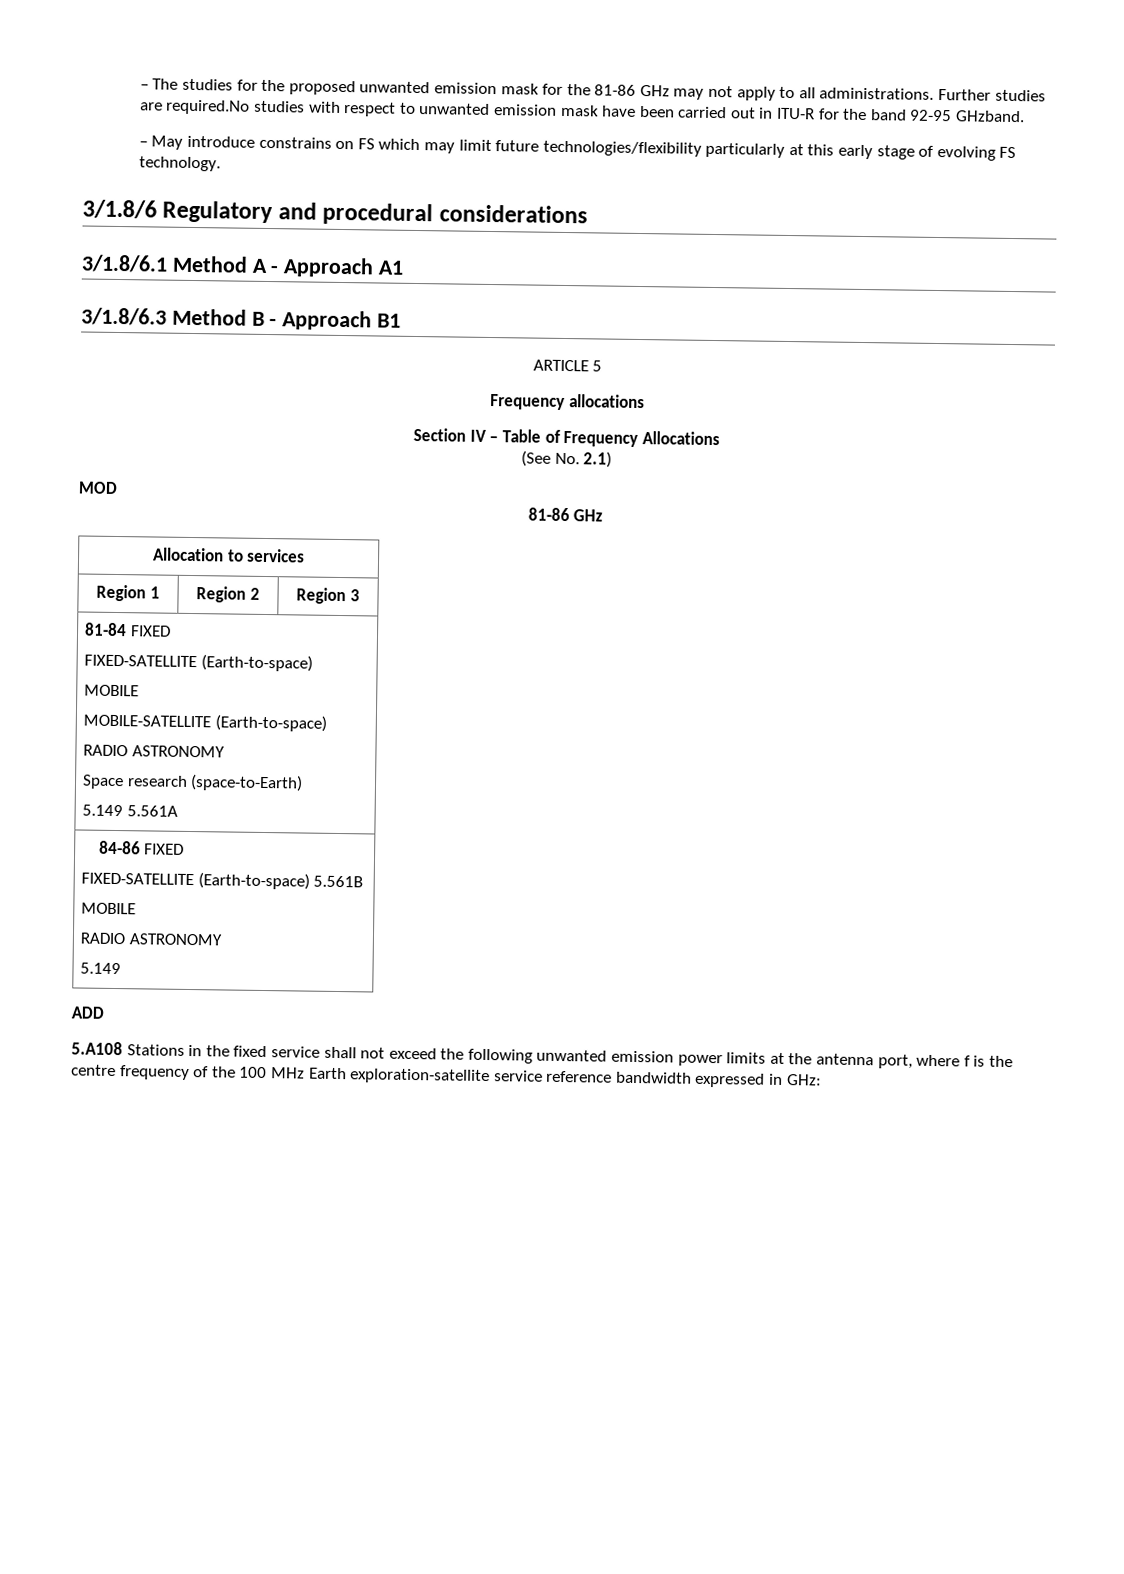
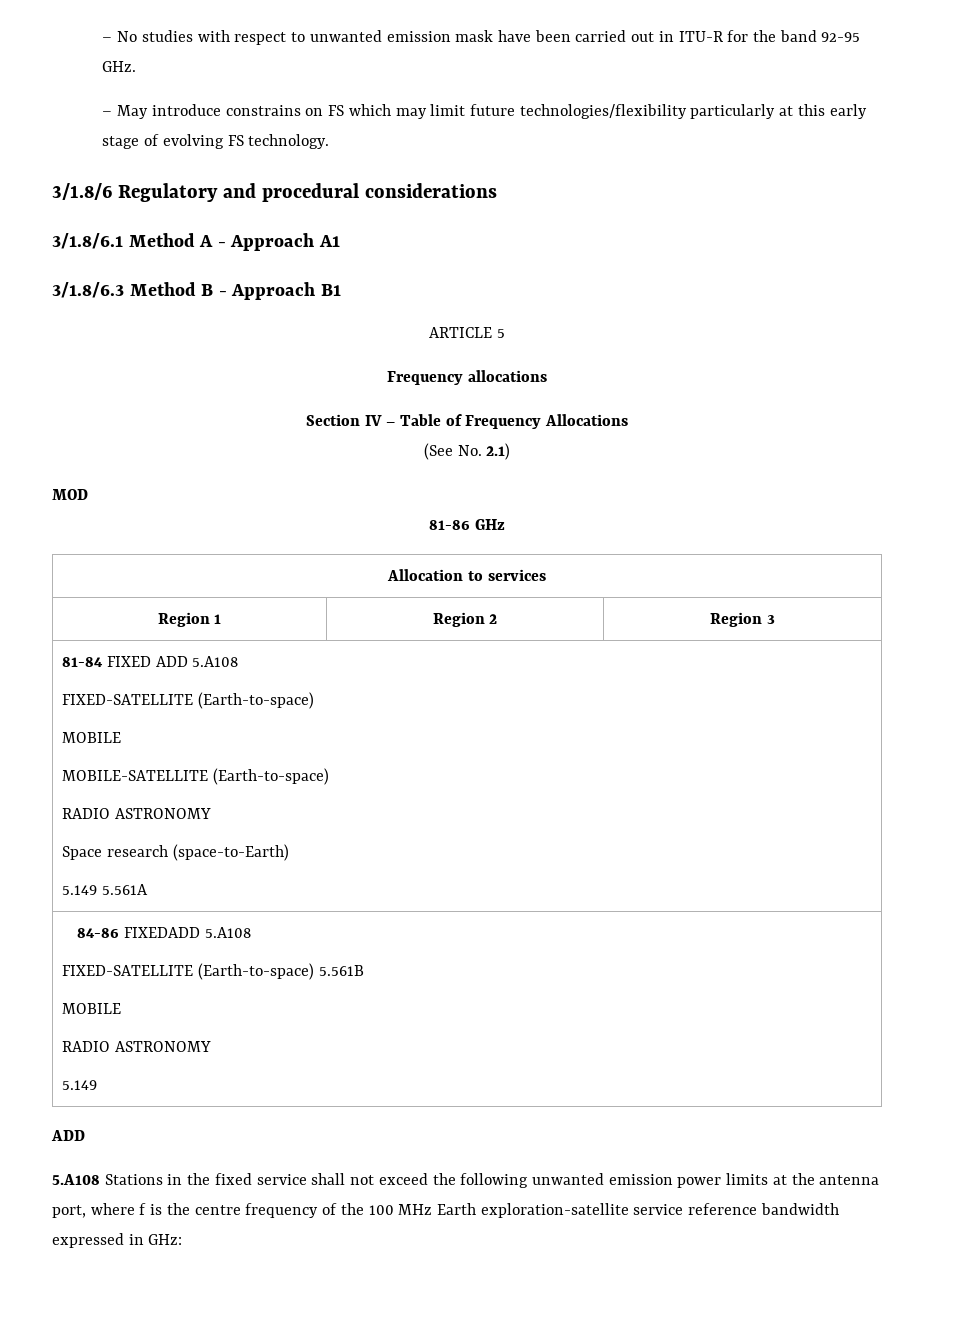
- – The studies for the proposed unwanted emission mask for the 81-86 GHz may not apply to all administrations. Further studies are required.No studies with respect to unwanted emission mask have been carried out in ITU-R for the band 92-95 GHzband.
+ – No studies with respect to unwanted emission mask have been carried out in ITU-R for the band 92-95 GHz.
- 81-84 FIXED
+ 81-84 FIXED ADD 5.A108
- 84-86 FIXED
+ 84-86 FIXEDADD 5.A108

